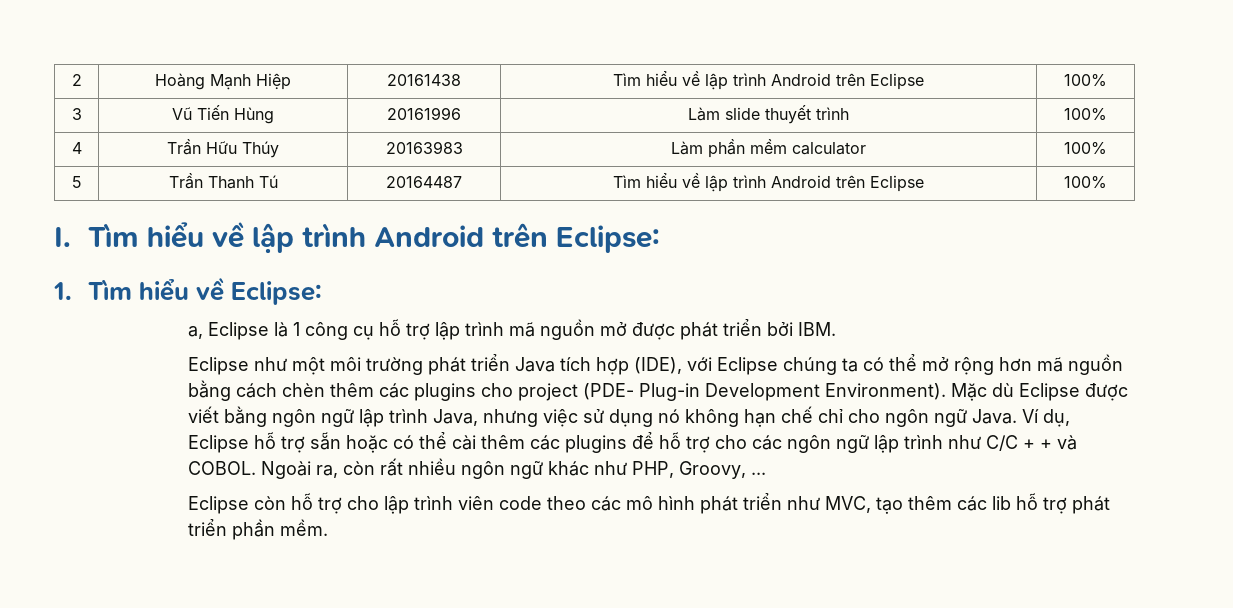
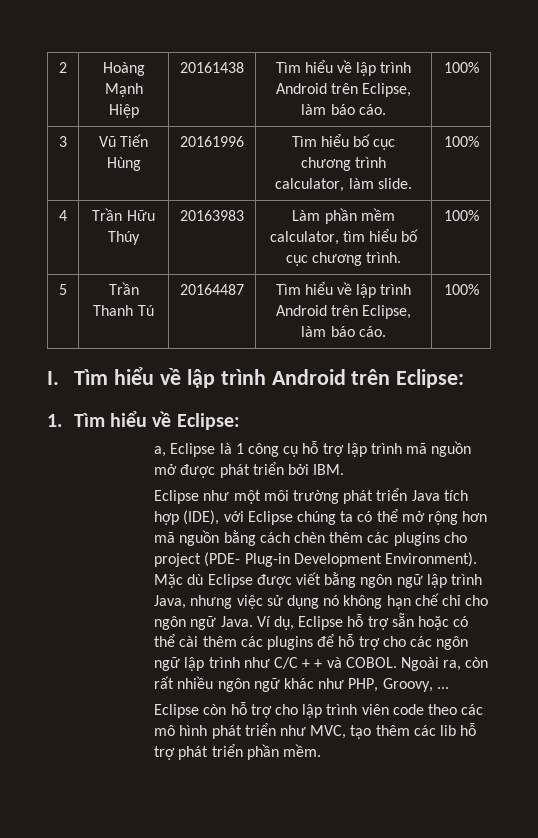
- 2 | Hoàng Mạnh Hiệp | 20161438 | Tìm hiểu về lập trình Android trên Eclipse | 100%
+ 2 | Hoàng Mạnh Hiệp | 20161438 | Tìm hiểu về lập trình Android trên Eclipse, làm báo cáo. | 100%
- 3 | Vũ Tiến Hùng | 20161996 | Làm slide thuyết trình | 100%
+ 3 | Vũ Tiến Hùng | 20161996 | Tìm hiểu bố cục chương trình calculator, làm slide. | 100%
- 4 | Trần Hữu Thúy | 20163983 | Làm phần mềm calculator | 100%
+ 4 | Trần Hữu Thúy | 20163983 | Làm phần mềm calculator, tìm hiểu bố cục chương trình. | 100%
- 5 | Trần Thanh Tú | 20164487 | Tìm hiểu về lập trình Android trên Eclipse | 100%
+ 5 | Trần Thanh Tú | 20164487 | Tìm hiểu về lập trình Android trên Eclipse, làm báo cáo. | 100%

